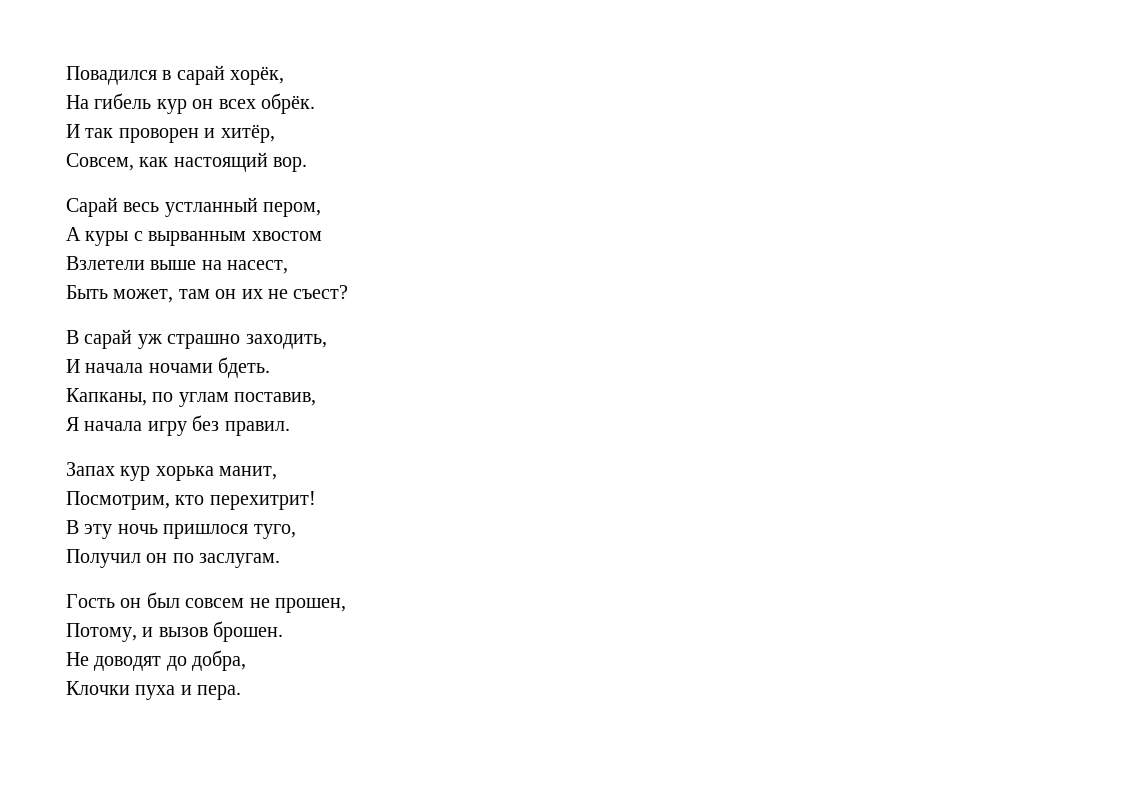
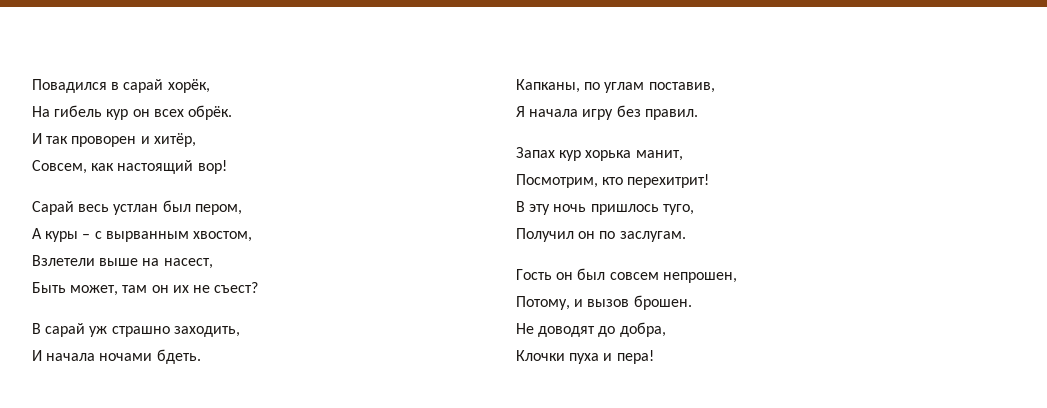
- Совсем, как настоящий вор.
+ Совсем, как настоящий вор!
- Сарай весь устланный пером,
+ Сарай весь устлан был пером,
- А куры с вырванным хвостом
+ А куры – с вырванным хвостом,
- В эту ночь пришлося туго,
+ В эту ночь пришлось туго,
- Гость он был совсем не прошен,
+ Гость он был совсем непрошен,
- Клочки пуха и пера.
+ Клочки пуха и пера!

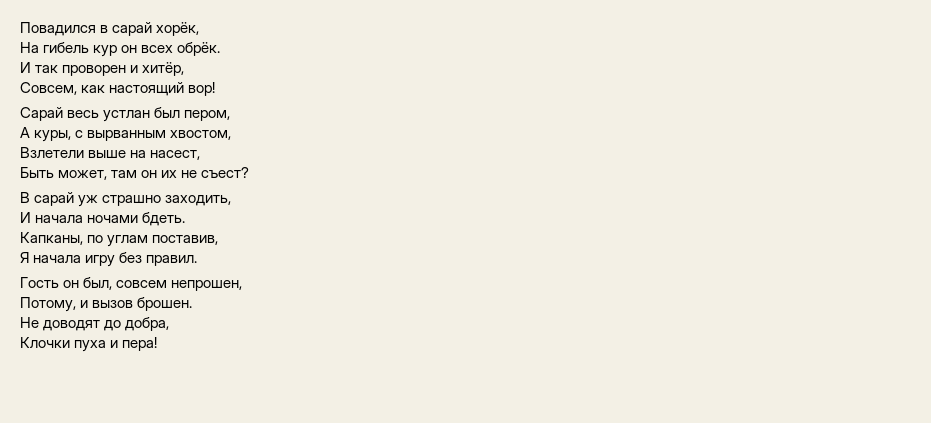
- А куры – с вырванным хвостом,
+ А куры, с вырванным хвостом,
- Запах кур хорька манит,
- Посмотрим, кто перехитрит!
- В эту ночь пришлось туго,
- Получил он по заслугам.
- Гость он был совсем непрошен,
+ Гость он был, совсем непрошен,

